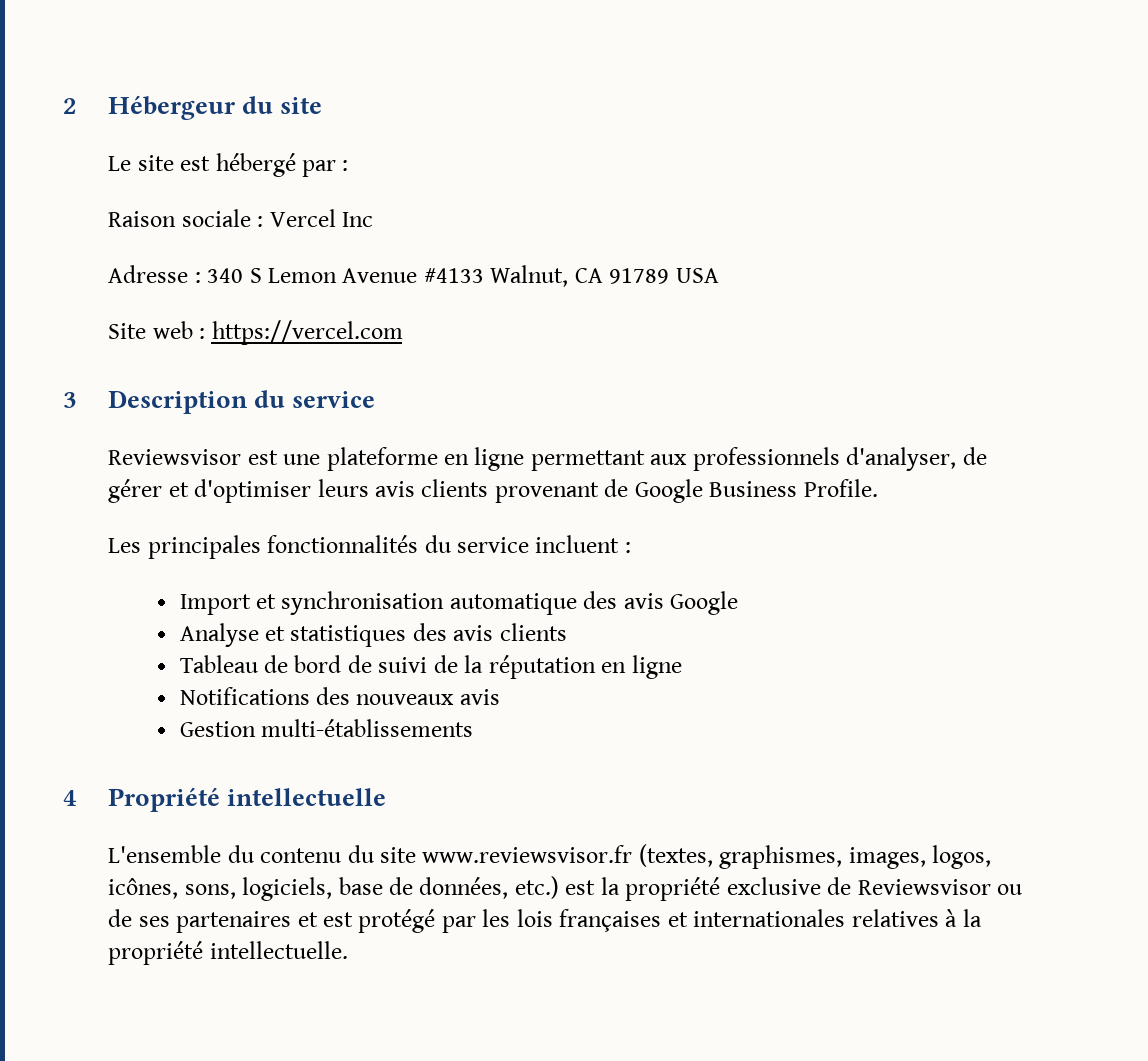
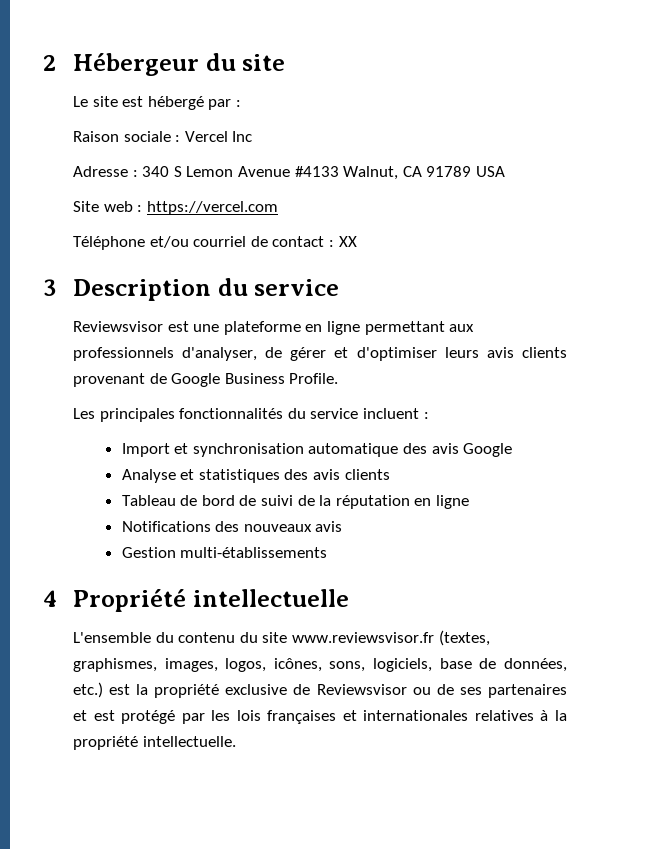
+ Téléphone et/ou courriel de contact : XX

